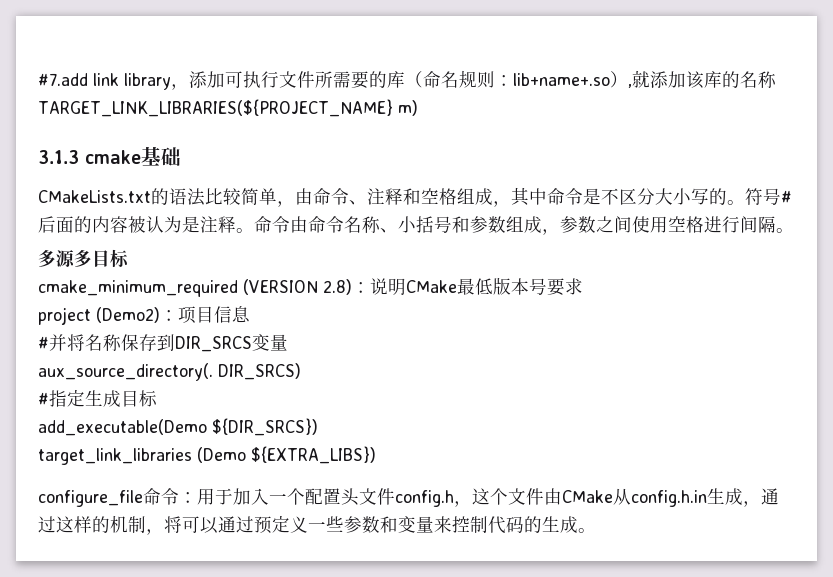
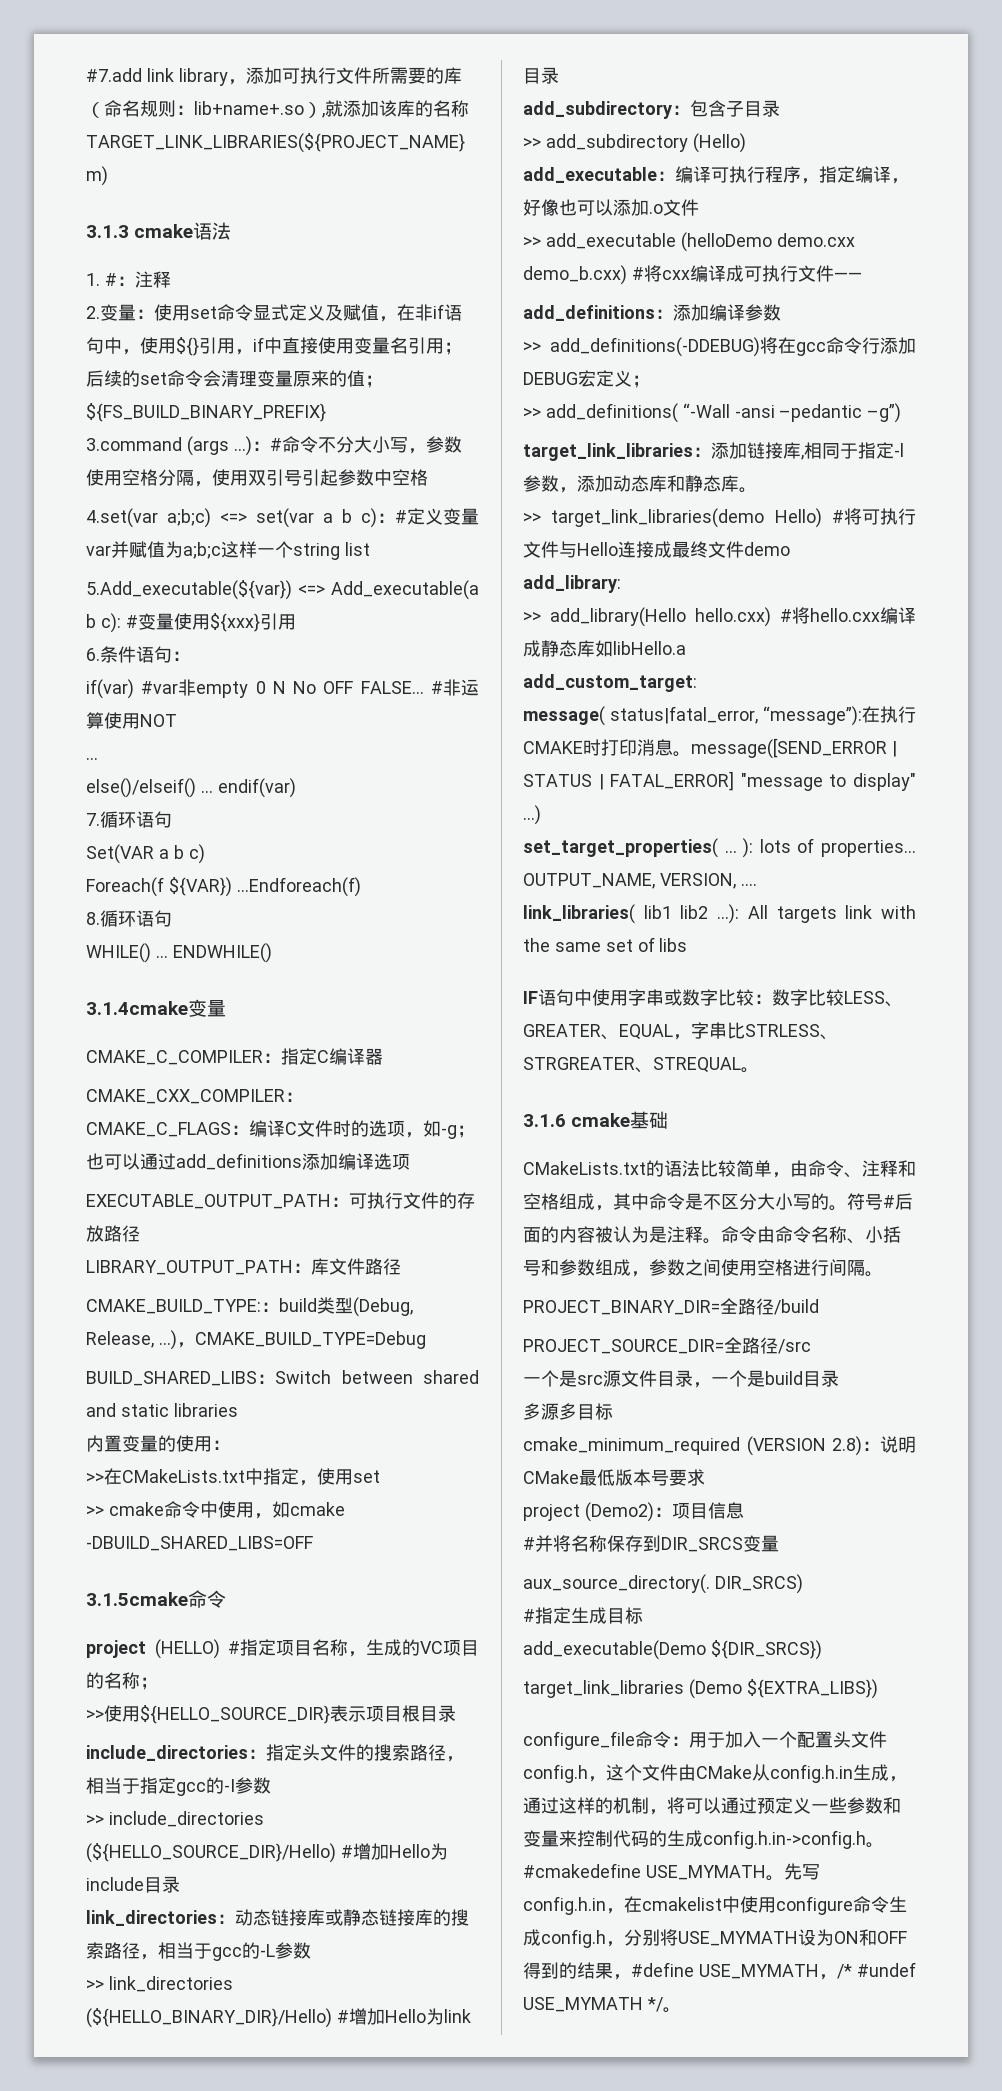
- 3.1.3 cmake基础
+ 3.1.3 cmake语法
+ 1. #：注释
+ 2.变量：使用set命令显式定义及赋值，在非if语句中，使用${}引用，if中直接使用变量名引用；后续的set命令会清理变量原来的值；${FS_BUILD_BINARY_PREFIX}
+ 3.command (args ...)：#命令不分大小写，参数使用空格分隔，使用双引号引起参数中空格
+ 4.set(var a;b;c) <=> set(var a b c)：#定义变量var并赋值为a;b;c这样一个string list
+ 5.Add_executable(${var}) <=> Add_executable(a b c): #变量使用${xxx}引用
+ 6.条件语句：
+ if(var) #var非empty 0 N No OFF FALSE... #非运算使用NOT
+ …
+ else()/elseif() … endif(var)
+ 7.循环语句
+ Set(VAR a b c)
+ Foreach(f ${VAR}) …Endforeach(f)
+ 8.循环语句
+ WHILE() … ENDWHILE()
+ 3.1.4cmake变量
+ CMAKE_C_COMPILER：指定C编译器
+ CMAKE_CXX_COMPILER：
+ CMAKE_C_FLAGS：编译C文件时的选项，如-g；也可以通过add_definitions添加编译选项
+ EXECUTABLE_OUTPUT_PATH：可执行文件的存放路径
+ LIBRARY_OUTPUT_PATH：库文件路径
+ CMAKE_BUILD_TYPE:：build类型(Debug, Release, ...)，CMAKE_BUILD_TYPE=Debug
+ BUILD_SHARED_LIBS：Switch between shared and static libraries
+ 内置变量的使用：
+ >>在CMakeLists.txt中指定，使用set
+ >> cmake命令中使用，如cmake -DBUILD_SHARED_LIBS=OFF
+ 3.1.5cmake命令
+ project (HELLO) #指定项目名称，生成的VC项目的名称；
+ >>使用${HELLO_SOURCE_DIR}表示项目根目录
+ include_directories：指定头文件的搜索路径，相当于指定gcc的-I参数
+ >> include_directories (${HELLO_SOURCE_DIR}/Hello) #增加Hello为include目录
+ link_directories：动态链接库或静态链接库的搜索路径，相当于gcc的-L参数
+ >> link_directories (${HELLO_BINARY_DIR}/Hello) #增加Hello为link目录
+ add_subdirectory：包含子目录
+ >> add_subdirectory (Hello)
+ add_executable：编译可执行程序，指定编译，好像也可以添加.o文件
+ >> add_executable (helloDemo demo.cxx demo_b.cxx) #将cxx编译成可执行文件——
+ add_definitions：添加编译参数
+ >> add_definitions(-DDEBUG)将在gcc命令行添加DEBUG宏定义；
+ >> add_definitions( “-Wall -ansi –pedantic –g”)
+ target_link_libraries：添加链接库,相同于指定-l参数，添加动态库和静态库。
+ >> target_link_libraries(demo Hello) #将可执行文件与Hello连接成最终文件demo
+ add_library:
+ >> add_library(Hello hello.cxx) #将hello.cxx编译成静态库如libHello.a
+ add_custom_target:
+ message( status|fatal_error, “message”):在执行CMAKE时打印消息。message([SEND_ERROR | STATUS | FATAL_ERROR] "message to display" ...)
+ set_target_properties( ... ): lots of properties... OUTPUT_NAME, VERSION, ....
+ link_libraries( lib1 lib2 ...): All targets link with the same set of libs
+ IF语句中使用字串或数字比较：数字比较LESS、GREATER、EQUAL，字串比STRLESS、STRGREATER、STREQUAL。
+ 3.1.6 cmake基础
+ PROJECT_BINARY_DIR=全路径/build
+ PROJECT_SOURCE_DIR=全路径/src
+ 一个是src源文件目录，一个是build目录
- configure_file命令：用于加入一个配置头文件config.h，这个文件由CMake从config.h.in生成，通过这样的机制，将可以通过预定义一些参数和变量来控制代码的生成。
+ configure_file命令：用于加入一个配置头文件config.h，这个文件由CMake从config.h.in生成，通过这样的机制，将可以通过预定义一些参数和变量来控制代码的生成config.h.in->config.h。#cmakedefine USE_MYMATH。先写config.h.in，在cmakelist中使用configure命令生成config.h，分别将USE_MYMATH设为ON和OFF得到的结果，#define USE_MYMATH，/* #undef USE_MYMATH */。

